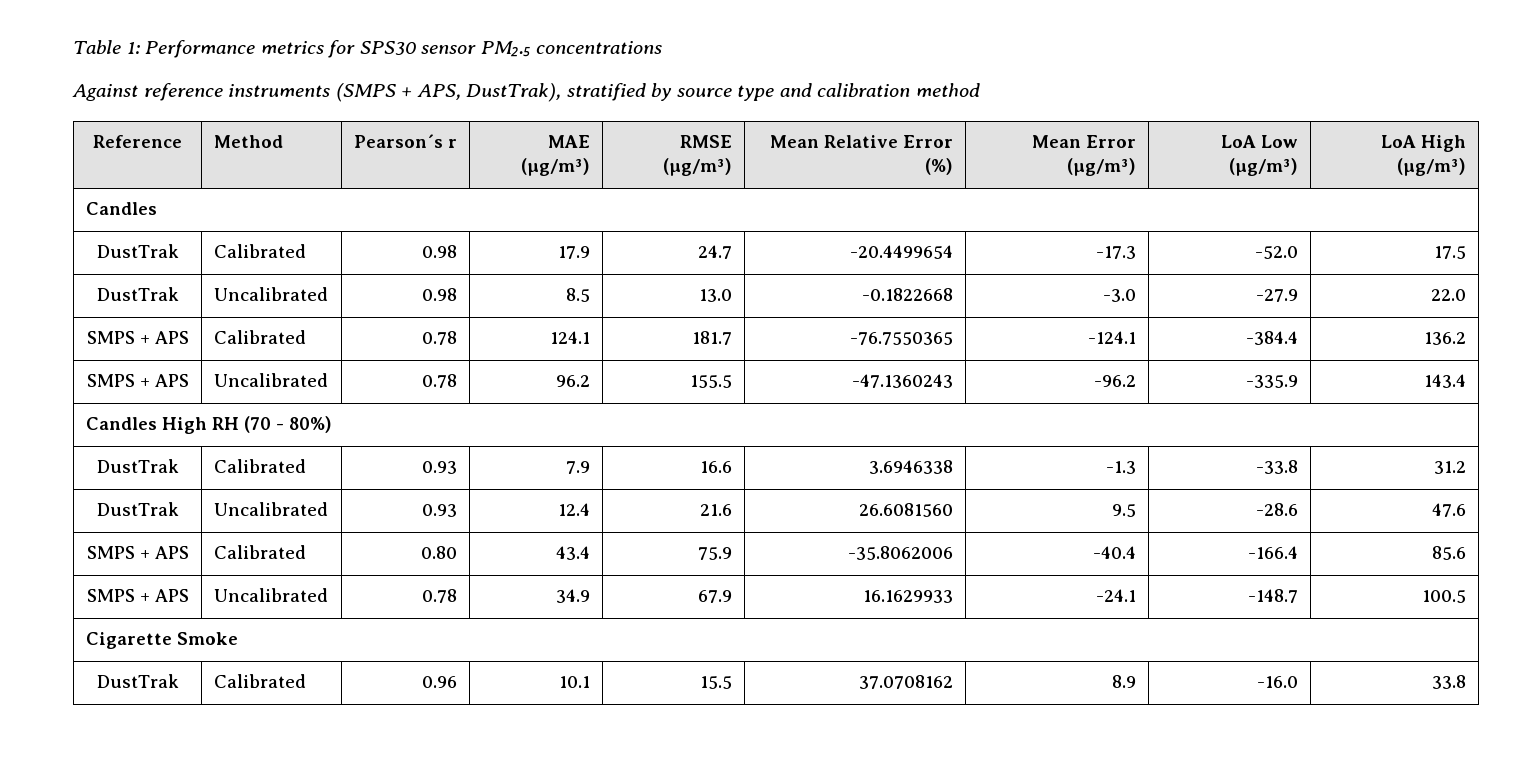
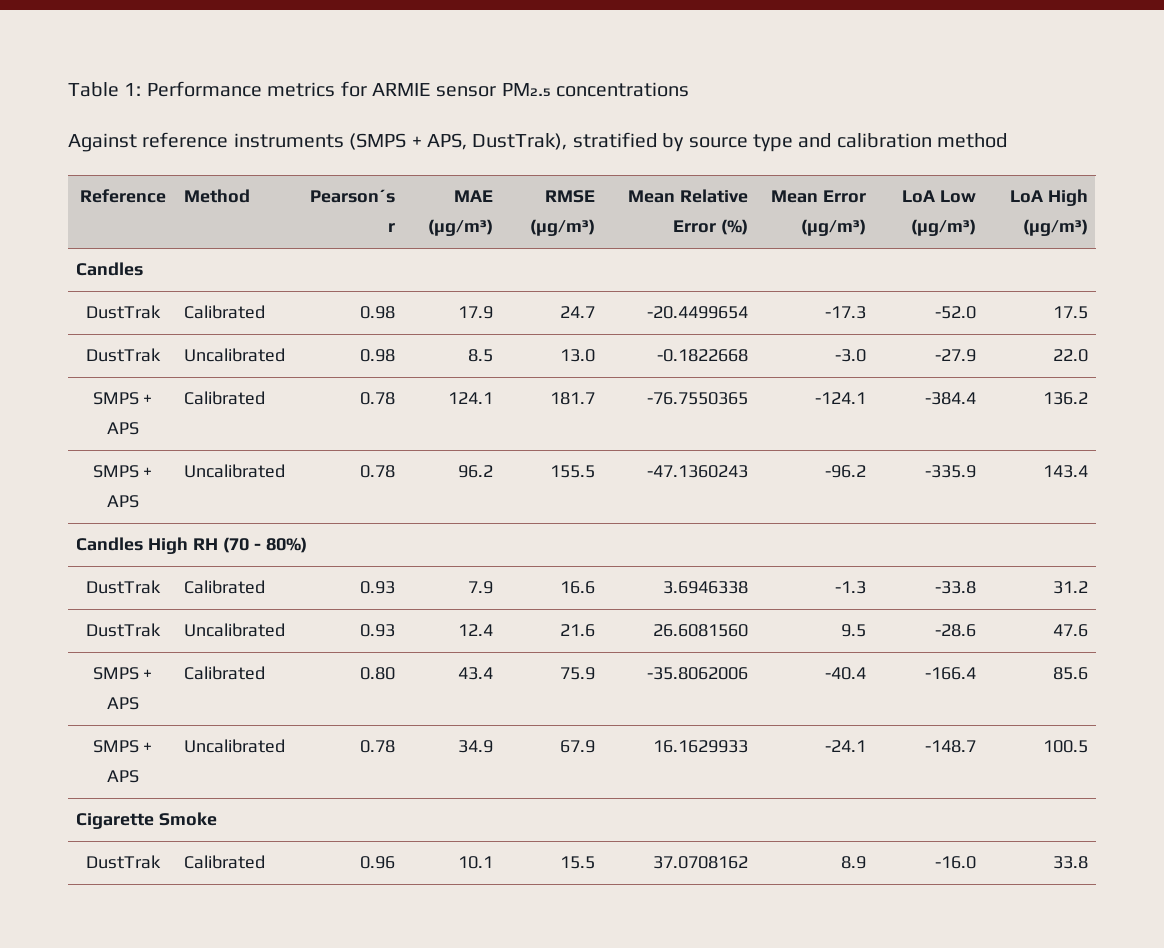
- Table 1: Performance metrics for SPS30 sensor PM₂.₅ concentrations
+ Table 1: Performance metrics for ARMIE sensor PM₂.₅ concentrations

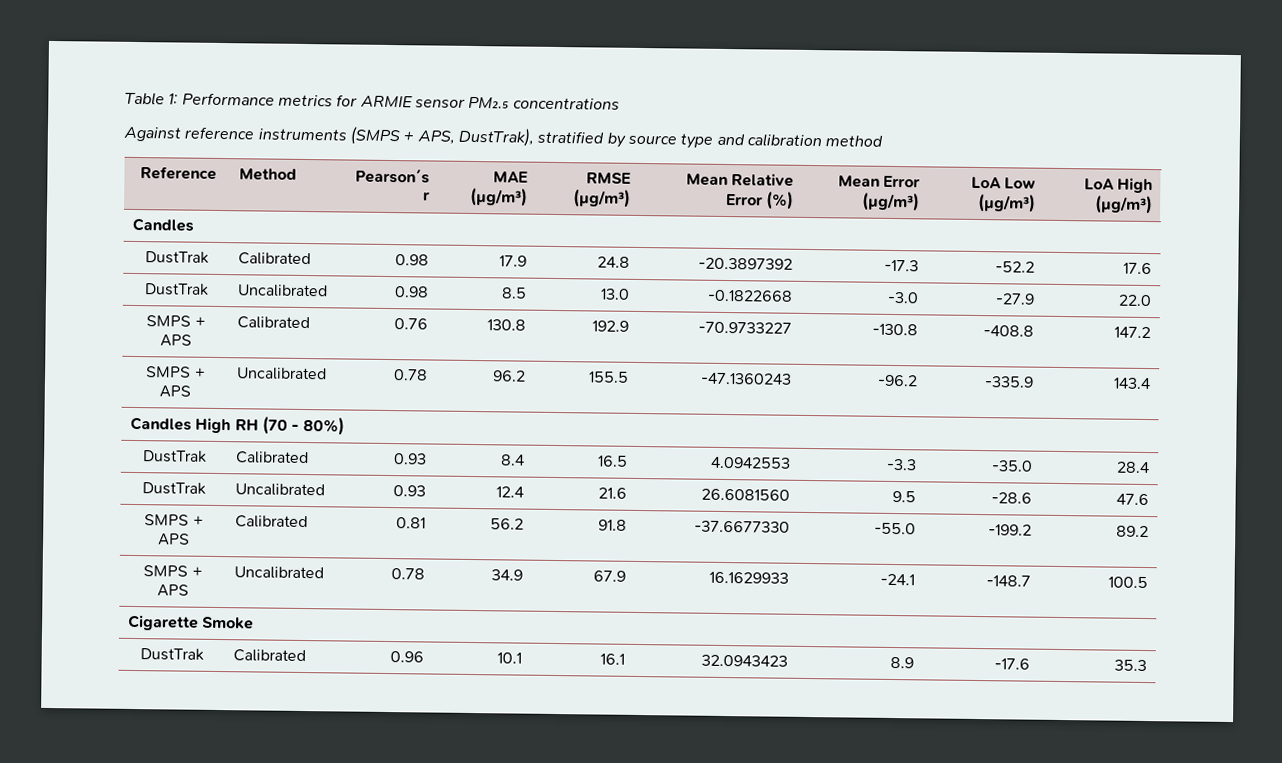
- DustTrak | Calibrated | 0.98 | 17.9 | 24.7 | -20.4499654 | -17.3 | -52.0 | 17.5
+ DustTrak | Calibrated | 0.98 | 17.9 | 24.8 | -20.3897392 | -17.3 | -52.2 | 17.6
- SMPS + APS | Calibrated | 0.78 | 124.1 | 181.7 | -76.7550365 | -124.1 | -384.4 | 136.2
+ SMPS + APS | Calibrated | 0.76 | 130.8 | 192.9 | -70.9733227 | -130.8 | -408.8 | 147.2
- DustTrak | Calibrated | 0.93 | 7.9 | 16.6 | 3.6946338 | -1.3 | -33.8 | 31.2
+ DustTrak | Calibrated | 0.93 | 8.4 | 16.5 | 4.0942553 | -3.3 | -35.0 | 28.4
- SMPS + APS | Calibrated | 0.80 | 43.4 | 75.9 | -35.8062006 | -40.4 | -166.4 | 85.6
+ SMPS + APS | Calibrated | 0.81 | 56.2 | 91.8 | -37.6677330 | -55.0 | -199.2 | 89.2
- DustTrak | Calibrated | 0.96 | 10.1 | 15.5 | 37.0708162 | 8.9 | -16.0 | 33.8
+ DustTrak | Calibrated | 0.96 | 10.1 | 16.1 | 32.0943423 | 8.9 | -17.6 | 35.3

